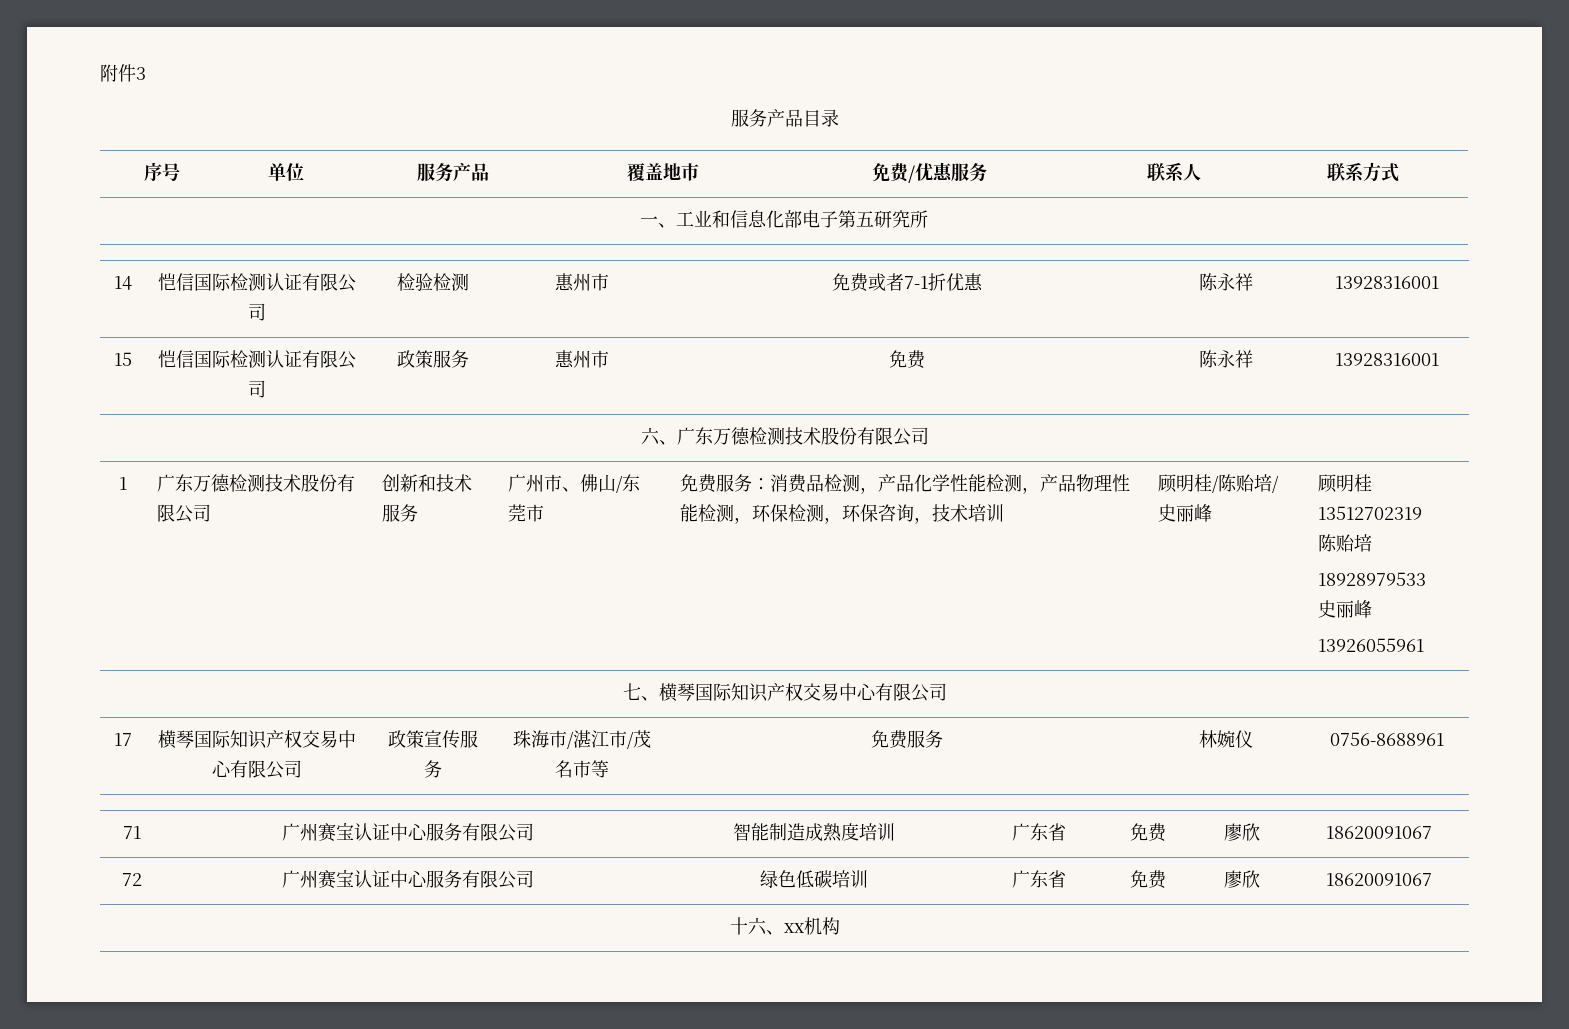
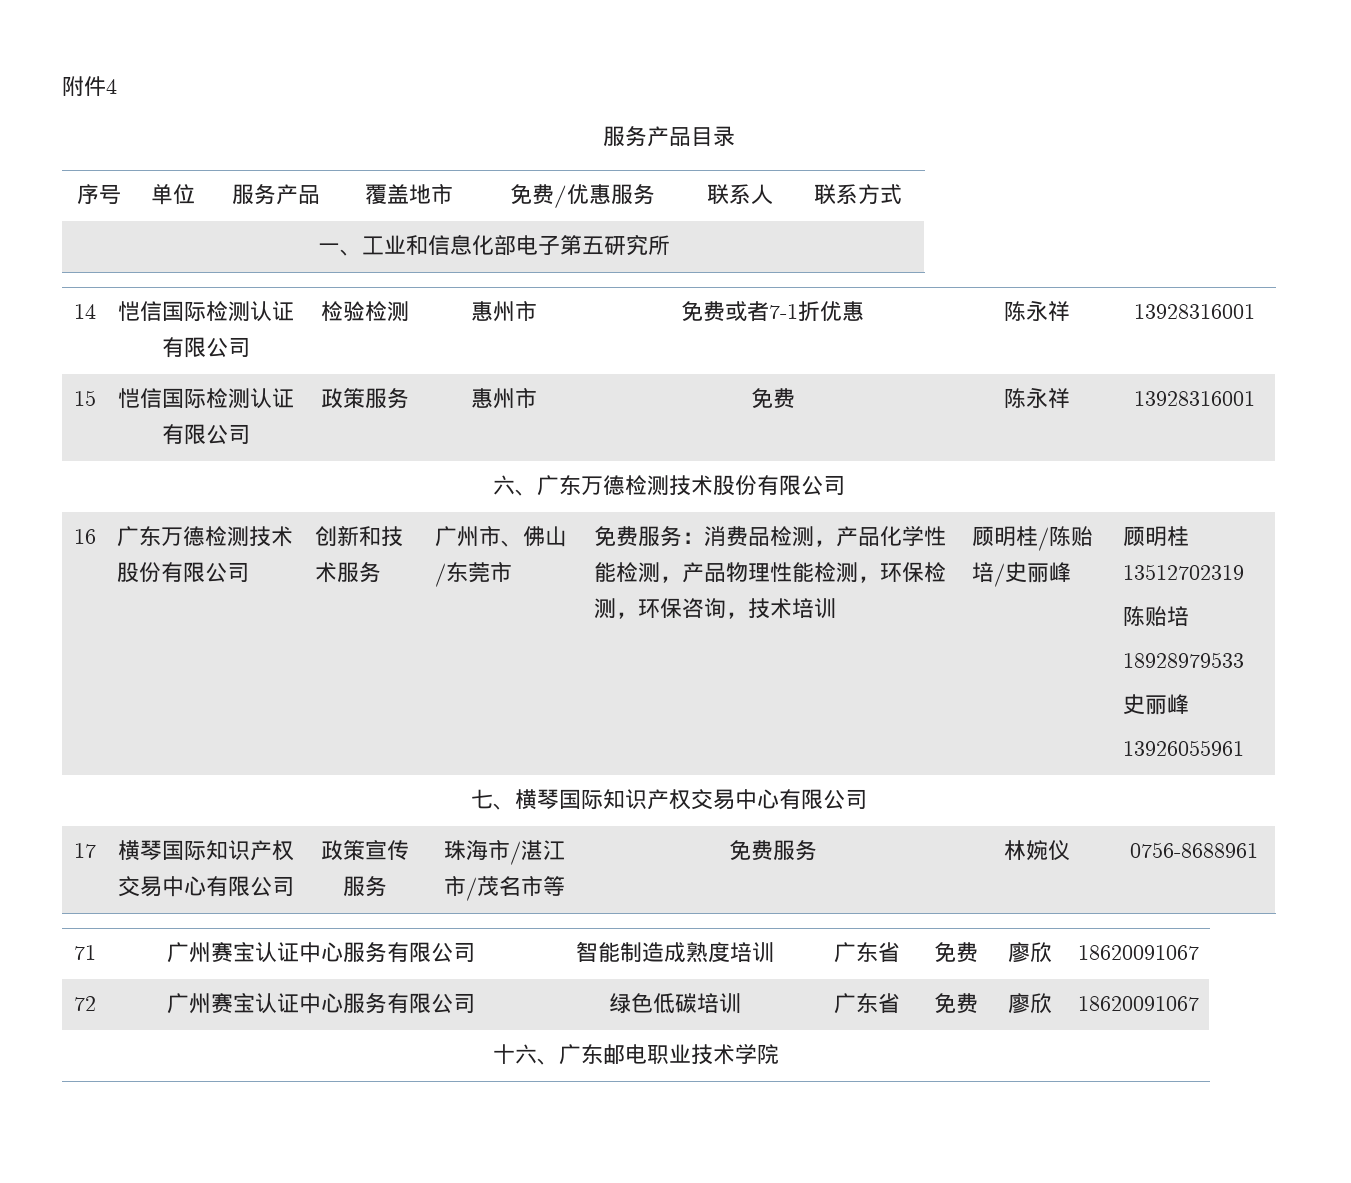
- 附件3
+ 附件4
  六、广东万德检测技术股份有限公司
- 1
+ 16
- 十六、xx机构
+ 十六、广东邮电职业技术学院

